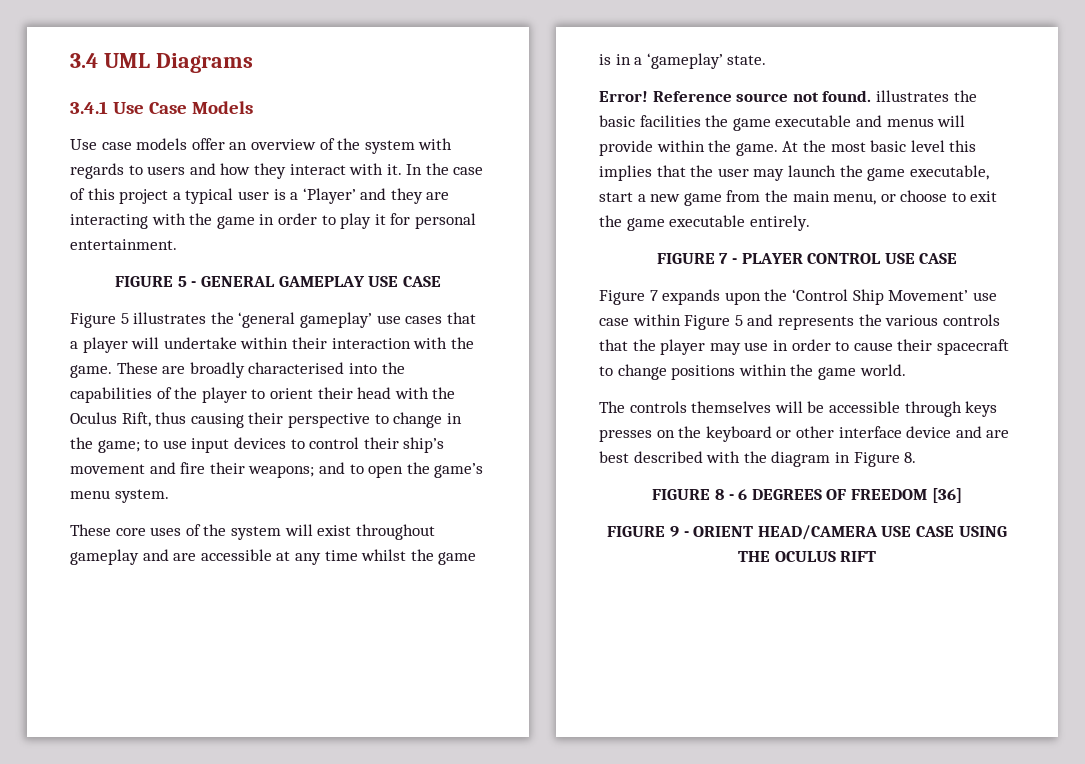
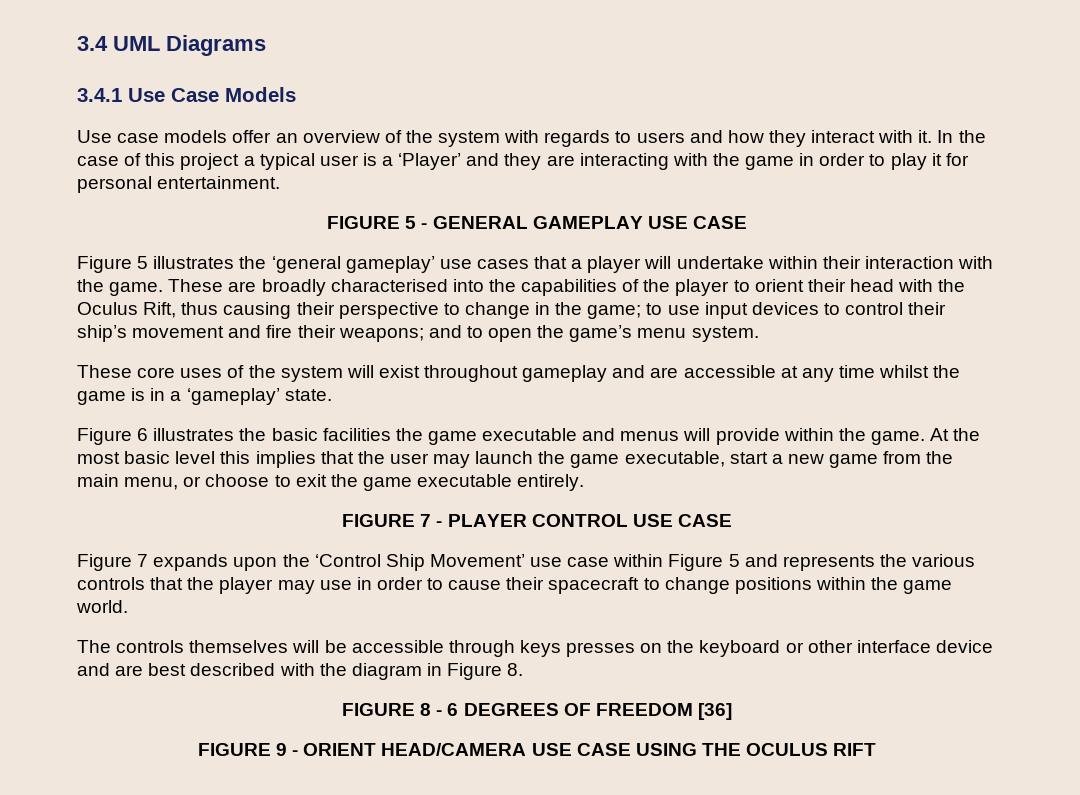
- Error! Reference source not found. illustrates the basic facilities the game executable and menus will provide within the game.
+ Figure 6 illustrates the basic facilities the game executable and menus will provide within the game.

